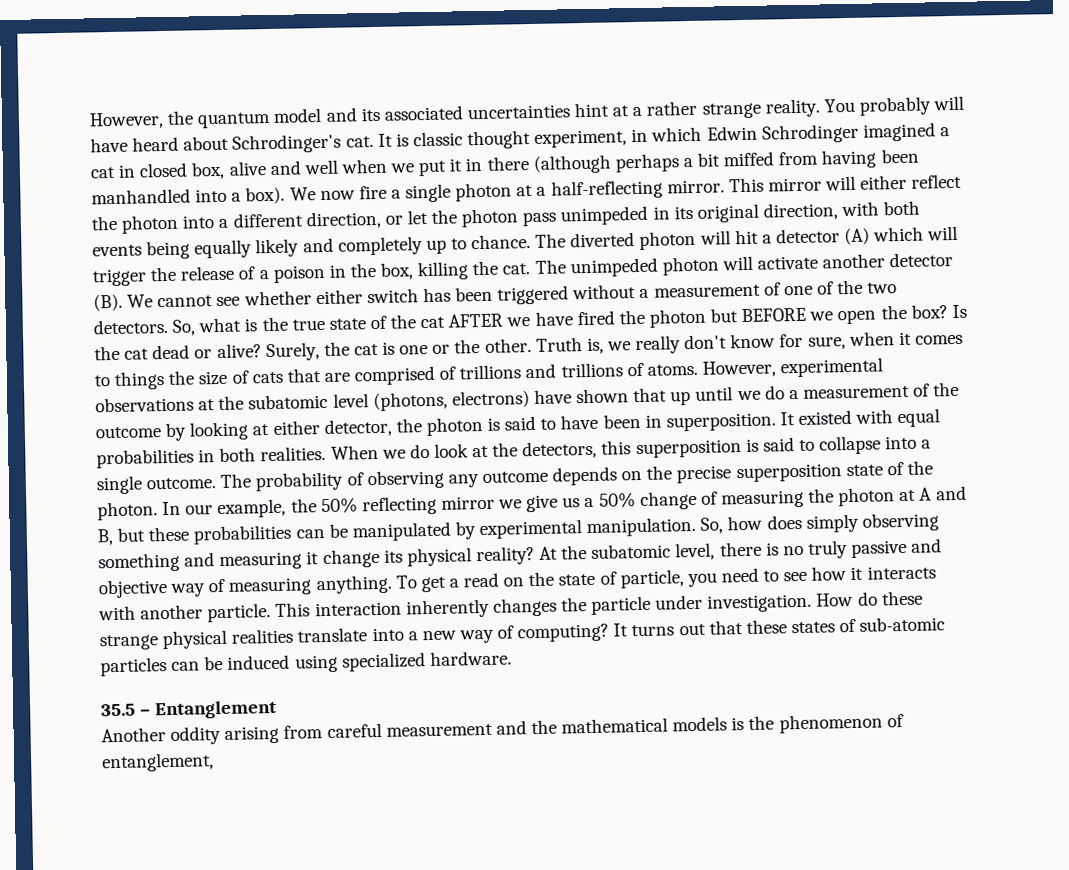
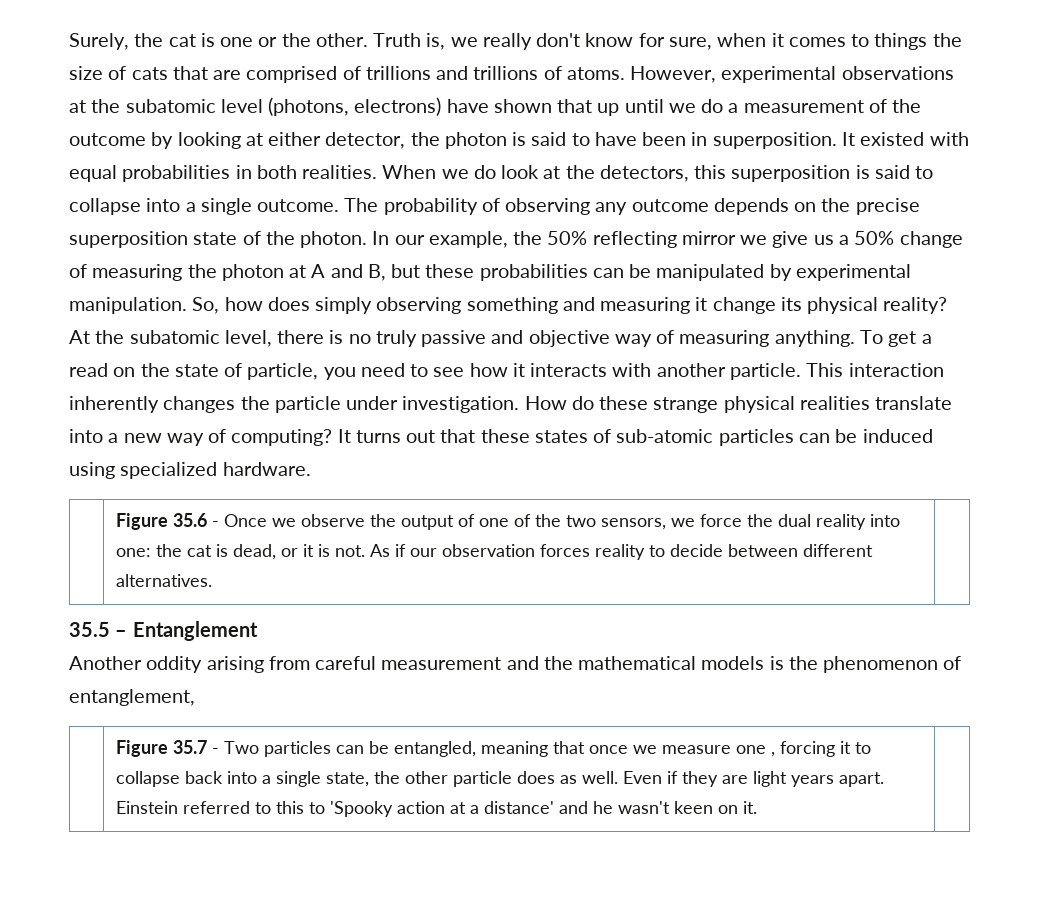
- However, the quantum model and its associated uncertainties hint at a rather strange reality. You probably will have heard about Schrodinger's cat. It is classic thought experiment, in which Edwin Schrodinger imagined a cat in closed box, alive and well when we put it in there (although perhaps a bit miffed from having been manhandled into a box). We now fire a single photon at a half-reflecting mirror. This mirror will either reflect the photon into a different direction, or let the photon pass unimpeded in its original direction, with both events being equally likely and completely up to chance. The diverted photon will hit a detector (A) which will trigger the release of a poison in the box, killing the cat. The unimpeded photon will activate another detector (B). We cannot see whether either switch has been triggered without a measurement of one of the two detectors. So, what is the true state of the cat AFTER we have fired the photon but BEFORE we open the box? Is the cat dead or alive?
+ | Figure 35.6 - Once we observe the output of one of the two sensors, we force the dual reality into one: the cat is dead, or it is not. As if our observation forces reality to decide between different alternatives. |
+ Figure 35.7 - Two particles can be entangled, meaning that once we measure one , forcing it to collapse back into a single state, the other particle does as well. Even if they are light years apart. Einstein referred to this to 'Spooky action at a distance' and he wasn't keen on it.

